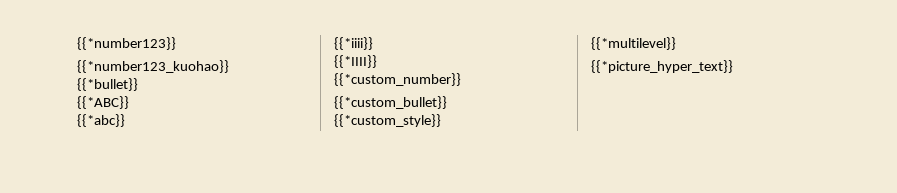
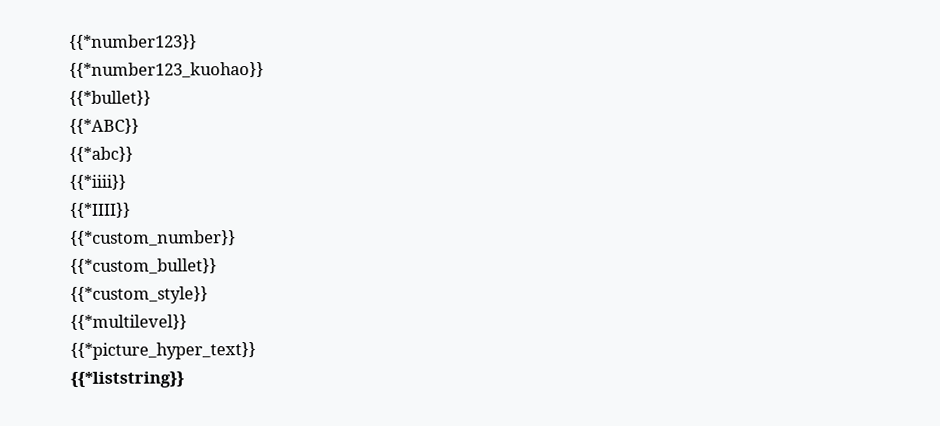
+ {{*liststring}}

